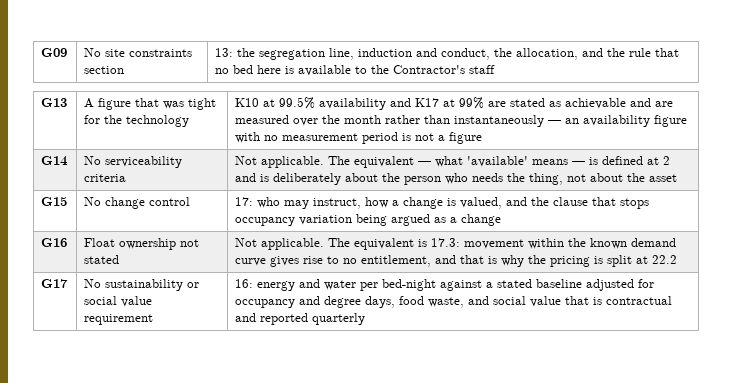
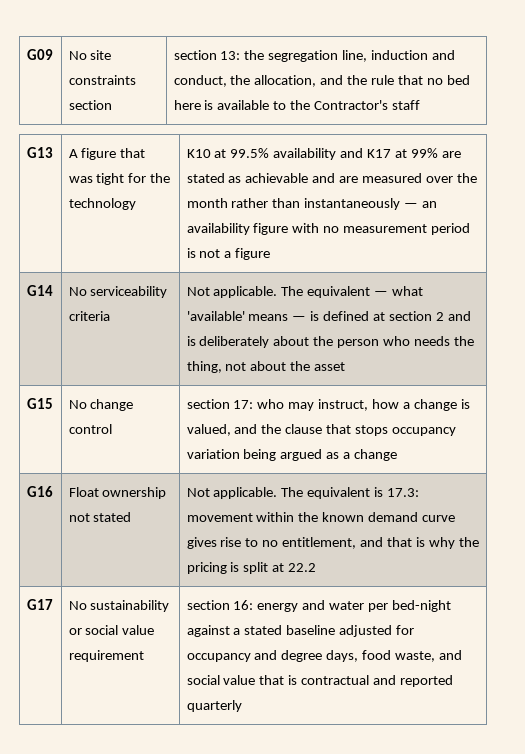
- G09 | No site constraints section | 13: the segregation line, induction and conduct, the allocation, and the rule that no bed here is available to the Contractor's staff
+ G09 | No site constraints section | section 13: the segregation line, induction and conduct, the allocation, and the rule that no bed here is available to the Contractor's staff
- G14 | No serviceability criteria | Not applicable. The equivalent — what 'available' means — is defined at 2 and is deliberately about the person who needs the thing, not about the asset
+ G14 | No serviceability criteria | Not applicable. The equivalent — what 'available' means — is defined at section 2 and is deliberately about the person who needs the thing, not about the asset
- G15 | No change control | 17: who may instruct, how a change is valued, and the clause that stops occupancy variation being argued as a change
+ G15 | No change control | section 17: who may instruct, how a change is valued, and the clause that stops occupancy variation being argued as a change
- G17 | No sustainability or social value requirement | 16: energy and water per bed-night against a stated baseline adjusted for occupancy and degree days, food waste, and social value that is contractual and reported quarterly
+ G17 | No sustainability or social value requirement | section 16: energy and water per bed-night against a stated baseline adjusted for occupancy and degree days, food waste, and social value that is contractual and reported quarterly

